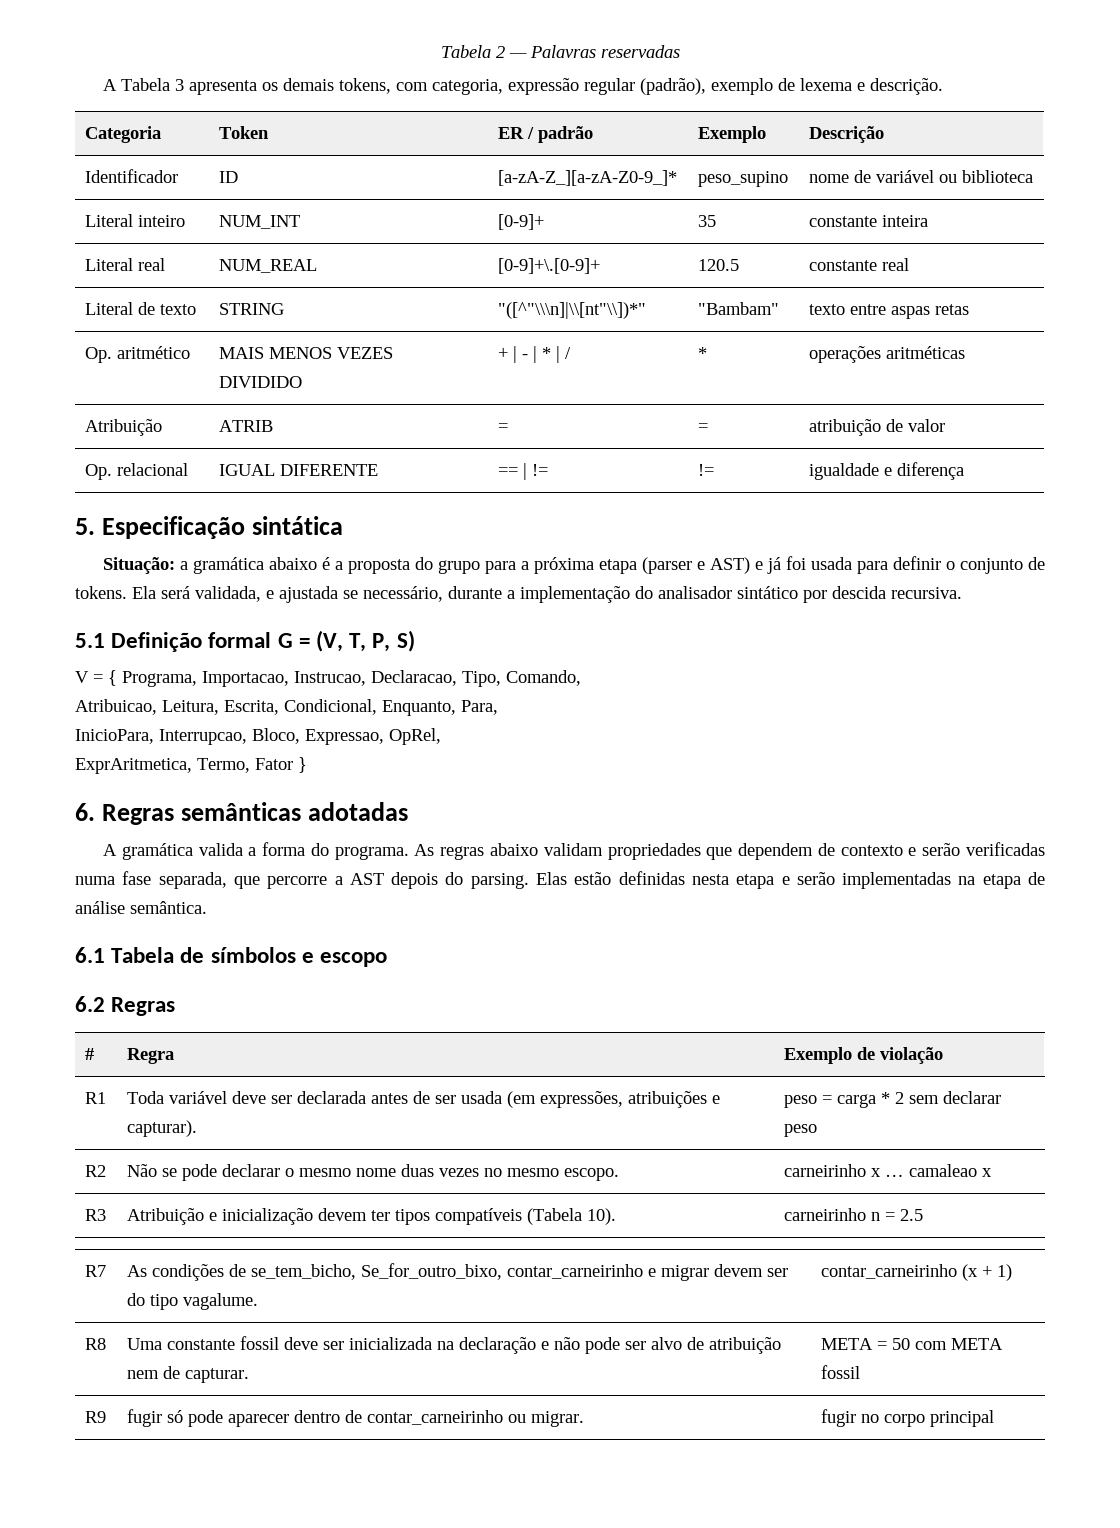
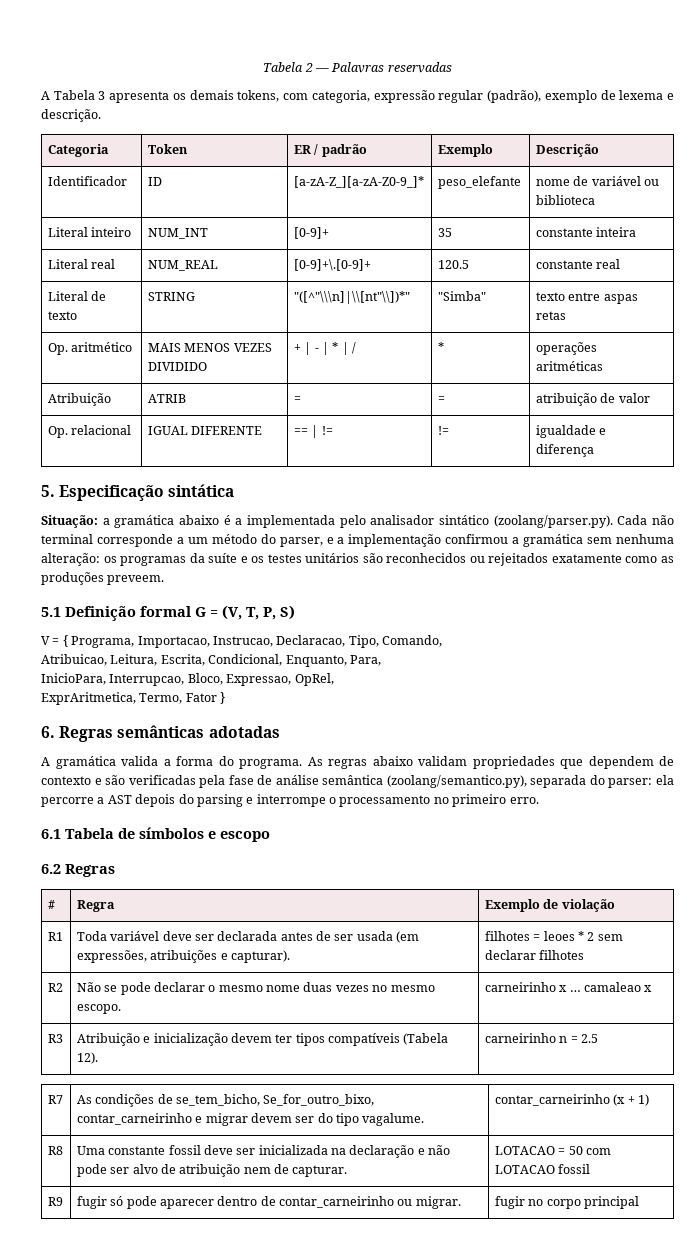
- Identificador | ID | [a-zA-Z_][a-zA-Z0-9_]* | peso_supino | nome de variável ou biblioteca
+ Identificador | ID | [a-zA-Z_][a-zA-Z0-9_]* | peso_elefante | nome de variável ou biblioteca
- Literal de texto | STRING | "([^"\\\n]|\\[nt"\\])*" | "Bambam" | texto entre aspas retas
+ Literal de texto | STRING | "([^"\\\n]|\\[nt"\\])*" | "Simba" | texto entre aspas retas
- Situação: a gramática abaixo é a proposta do grupo para a próxima etapa (parser e AST) e já foi usada para definir o conjunto de tokens. Ela será validada, e ajustada se necessário, durante a implementação do analisador sintático por descida recursiva.
+ Situação: a gramática abaixo é a implementada pelo analisador sintático (zoolang/parser.py). Cada não terminal corresponde a um método do parser, e a implementação confirmou a gramática sem nenhuma alteração: os programas da suíte e os testes unitários são reconhecidos ou rejeitados exatamente como as produções preveem.
- As regras abaixo validam propriedades que dependem de contexto e serão verificadas numa fase separada, que percorre a AST depois do parsing. Elas estão definidas nesta etapa e serão implementadas na etapa de análise semântica.
+ As regras abaixo validam propriedades que dependem de contexto e são verificadas pela fase de análise semântica (zoolang/semantico.py), separada do parser: ela percorre a AST depois do parsing e interrompe o processamento no primeiro erro.
- R1 | Toda variável deve ser declarada antes de ser usada (em expressões, atribuições e capturar). | peso = carga * 2 sem declarar peso
+ R1 | Toda variável deve ser declarada antes de ser usada (em expressões, atribuições e capturar). | filhotes = leoes * 2 sem declarar filhotes
- R3 | Atribuição e inicialização devem ter tipos compatíveis (Tabela 10). | carneirinho n = 2.5
+ R3 | Atribuição e inicialização devem ter tipos compatíveis (Tabela 12). | carneirinho n = 2.5
- R8 | Uma constante fossil deve ser inicializada na declaração e não pode ser alvo de atribuição nem de capturar. | META = 50 com META fossil
+ R8 | Uma constante fossil deve ser inicializada na declaração e não pode ser alvo de atribuição nem de capturar. | LOTACAO = 50 com LOTACAO fossil

